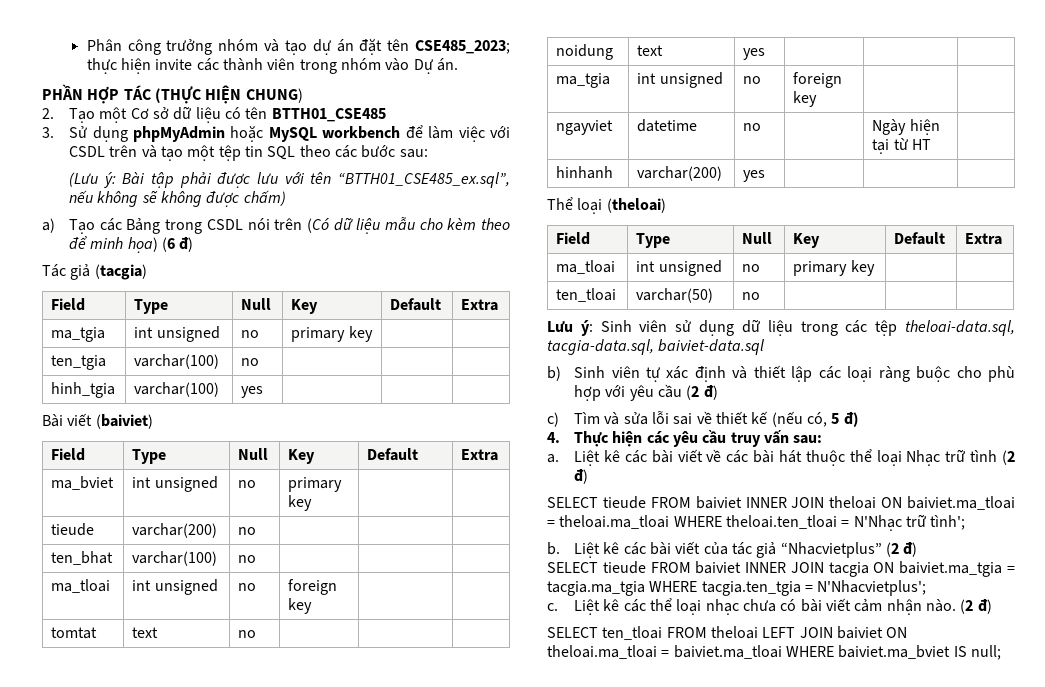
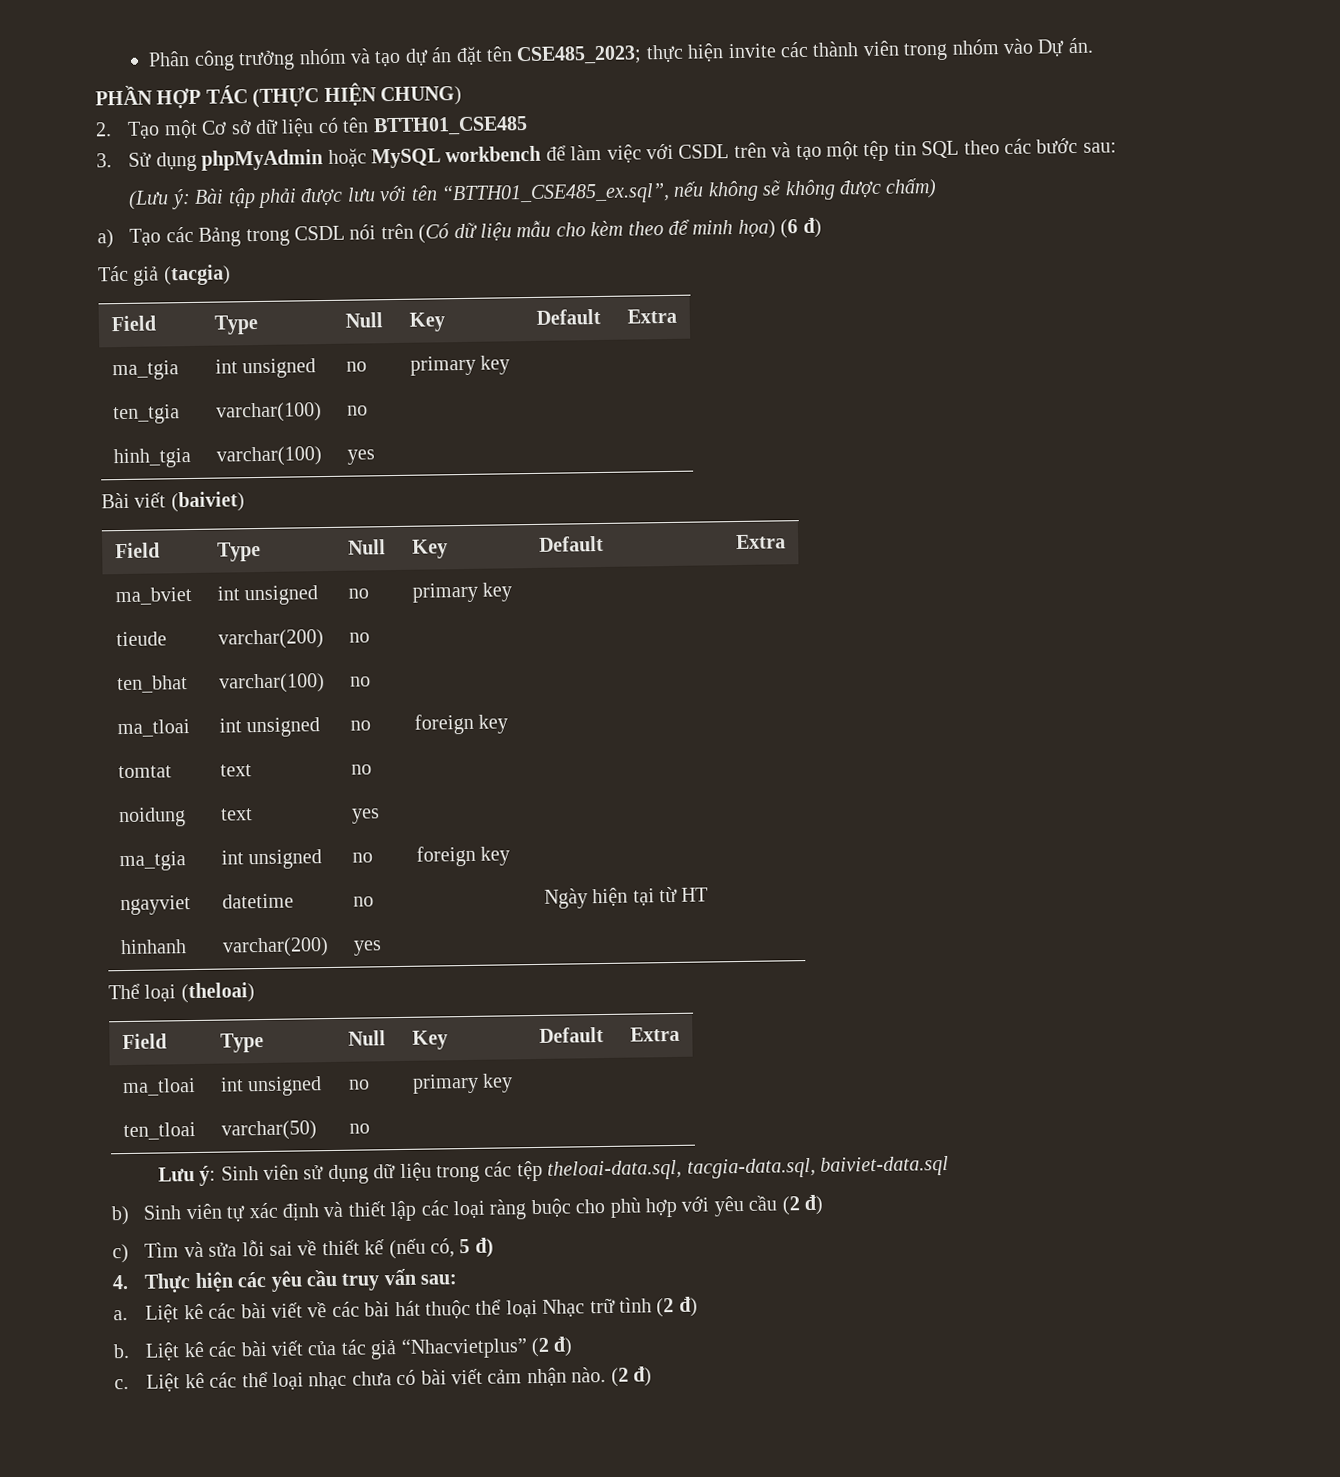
- SELECT tieude FROM baiviet INNER JOIN theloai ON baiviet.ma_tloai = theloai.ma_tloai WHERE theloai.ten_tloai = N'Nhạc trữ tình';
- SELECT tieude FROM baiviet INNER JOIN tacgia ON baiviet.ma_tgia = tacgia.ma_tgia WHERE tacgia.ten_tgia = N'Nhacvietplus';
- SELECT ten_tloai FROM theloai LEFT JOIN baiviet ON theloai.ma_tloai = baiviet.ma_tloai WHERE baiviet.ma_bviet IS null;

